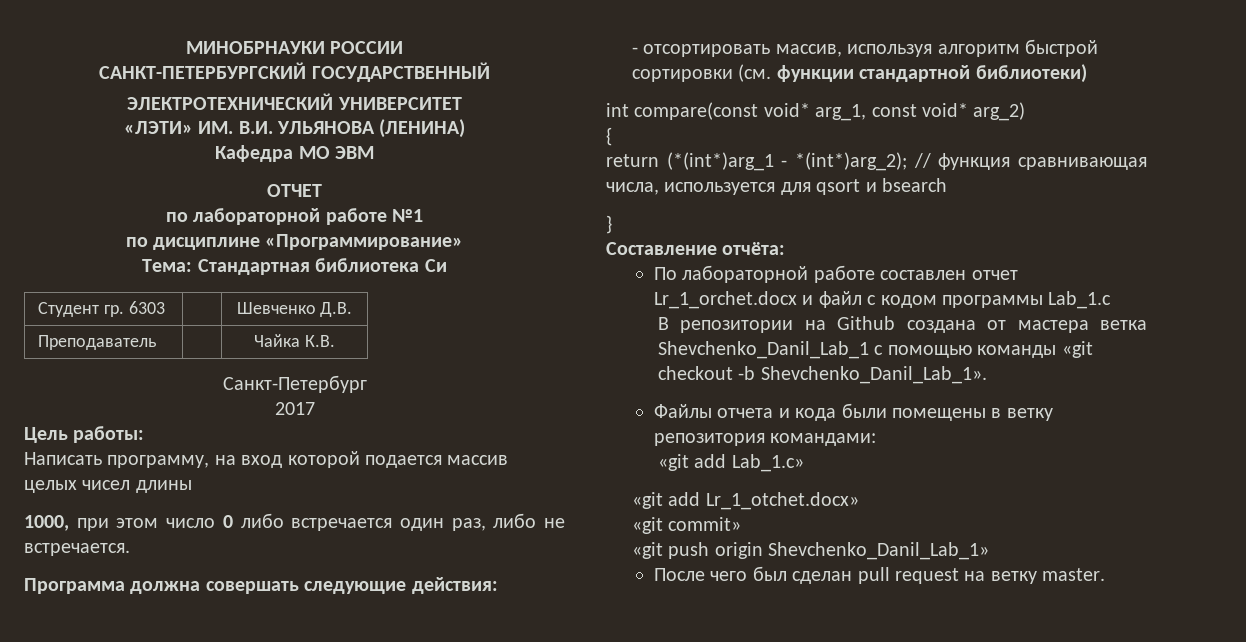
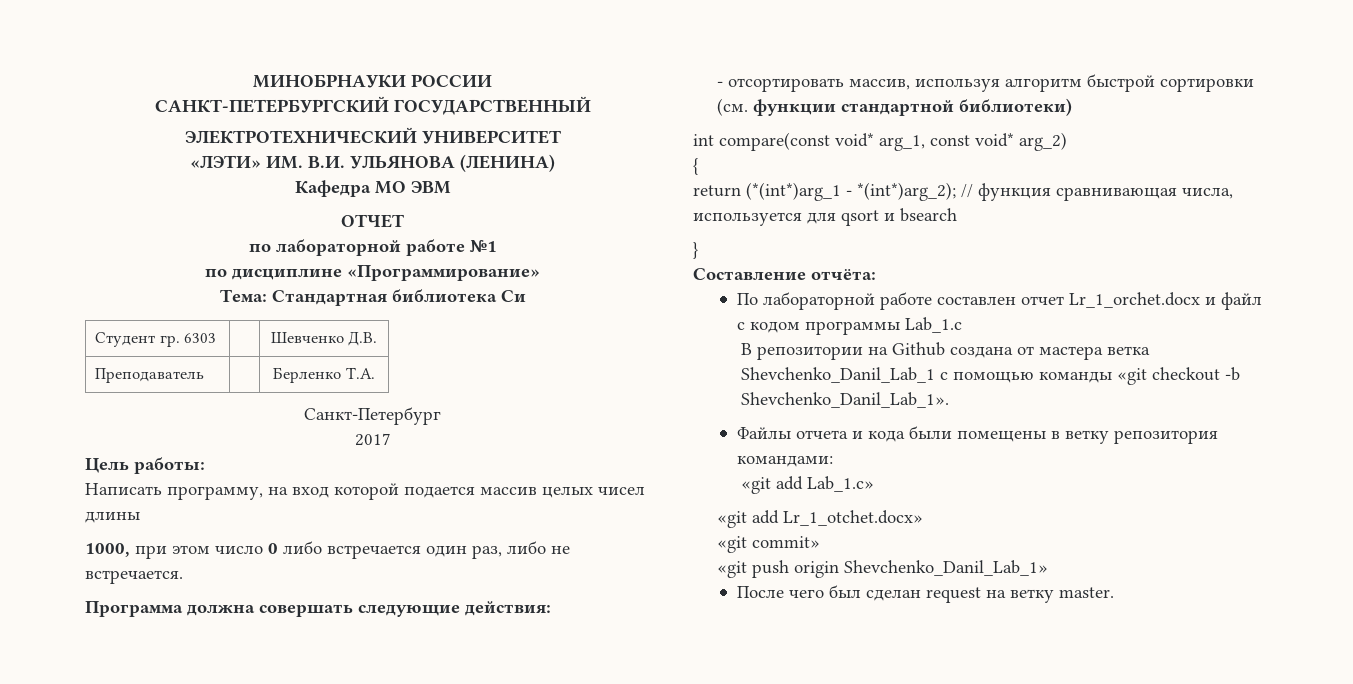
- Преподаватель | | Чайка К.В.
+ Преподаватель | | Берленко Т.А.
- После чего был сделан pull request на ветку master.
+ После чего был сделан request на ветку master.

